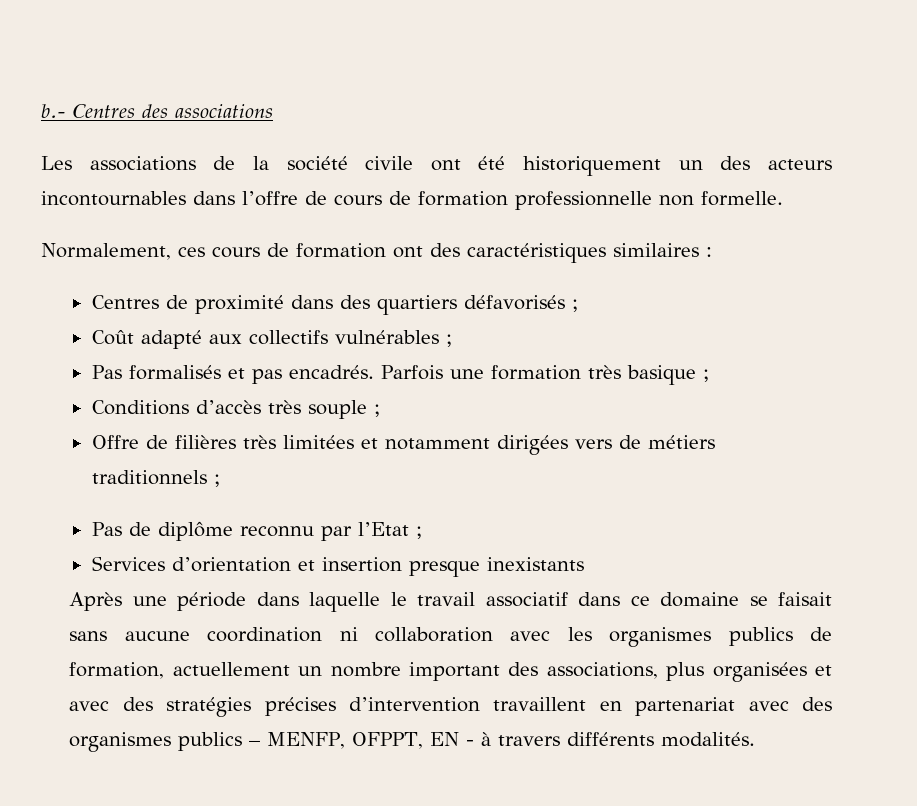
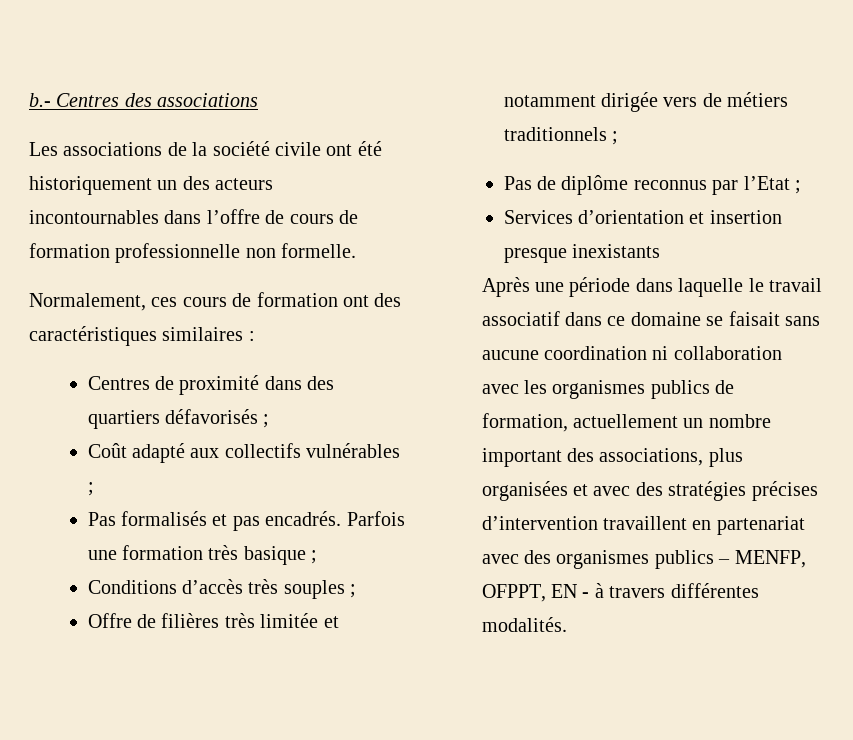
- Conditions d’accès très souple ;
+ Conditions d’accès très souples ;
- Offre de filières très limitées et notamment dirigées vers de métiers traditionnels ;
+ Offre de filières très limitée et notamment dirigée vers de métiers traditionnels ;
- Pas de diplôme reconnu par l’Etat ;
+ Pas de diplôme reconnus par l’Etat ;
- Après une période dans laquelle le travail associatif dans ce domaine se faisait sans aucune coordination ni collaboration avec les organismes publics de formation, actuellement un nombre important des associations, plus organisées et avec des stratégies précises d’intervention travaillent en partenariat avec des organismes publics – MENFP, OFPPT, EN - à travers différents modalités.
+ Après une période dans laquelle le travail associatif dans ce domaine se faisait sans aucune coordination ni collaboration avec les organismes publics de formation, actuellement un nombre important des associations, plus organisées et avec des stratégies précises d’intervention travaillent en partenariat avec des organismes publics – MENFP, OFPPT, EN - à travers différentes modalités.

